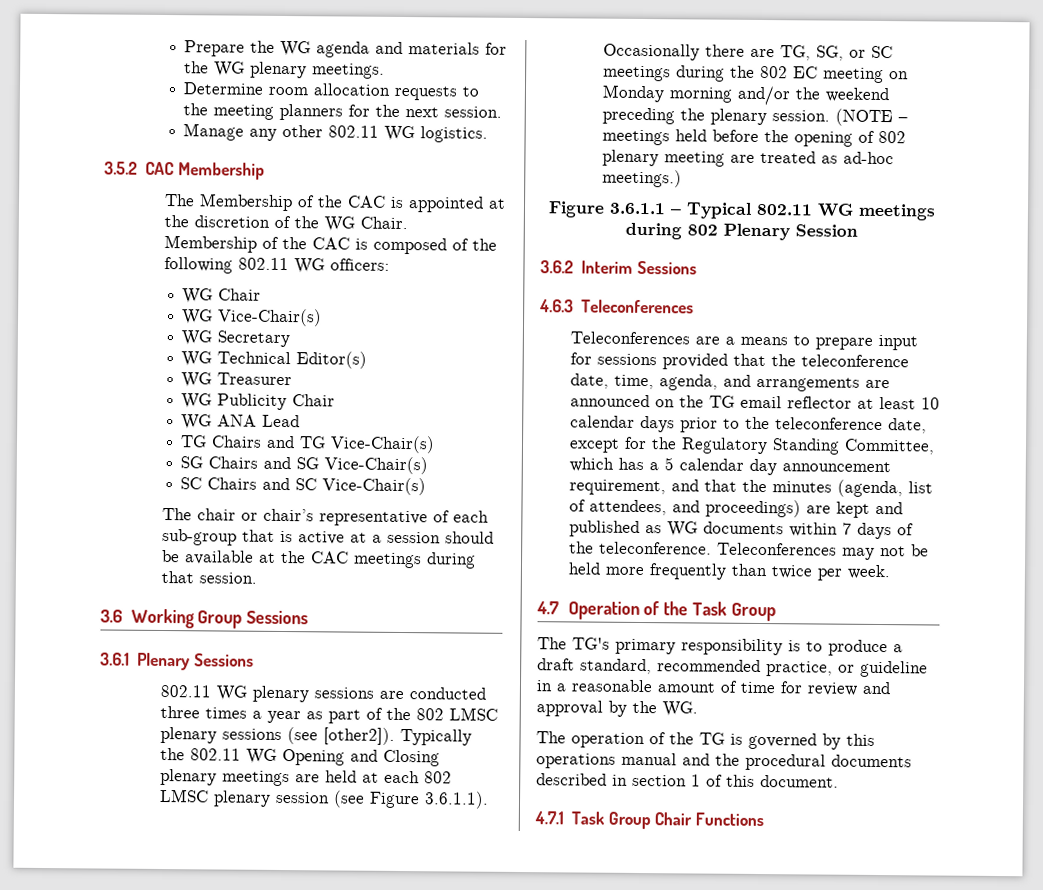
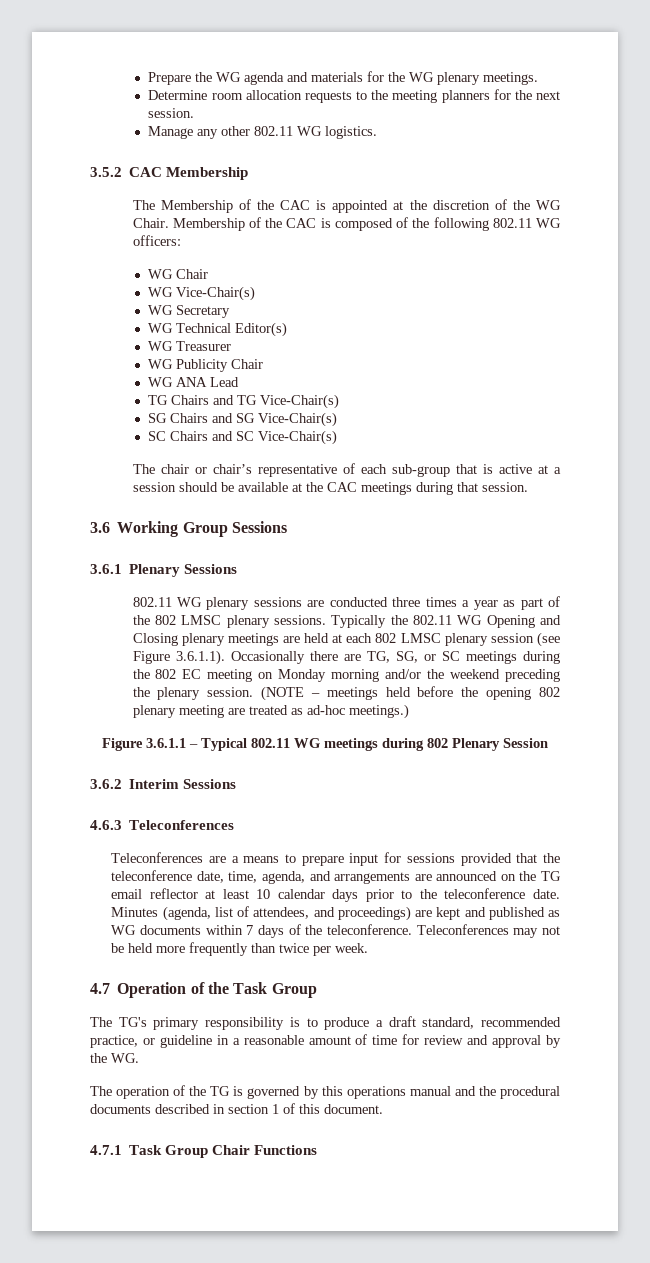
- 802.11 WG plenary sessions are conducted three times a year as part of the 802 LMSC plenary sessions (see [other2]).
+ 802.11 WG plenary sessions are conducted three times a year as part of the 802 LMSC plenary sessions.
- (NOTE – meetings held before the opening of 802 plenary meeting are treated as ad-hoc meetings.)
+ (NOTE – meetings held before the opening 802 plenary meeting are treated as ad-hoc meetings.)
- Teleconferences are a means to prepare input for sessions provided that the teleconference date, time, agenda, and arrangements are announced on the TG email reflector at least 10 calendar days prior to the teleconference date, except for the Regulatory Standing Committee, which has a 5 calendar day announcement requirement, and that the minutes (agenda, list of attendees, and proceedings) are kept and published as WG documents within 7 days of the teleconference.
+ Teleconferences are a means to prepare input for sessions provided that the teleconference date, time, agenda, and arrangements are announced on the TG email reflector at least 10 calendar days prior to the teleconference date. Minutes (agenda, list of attendees, and proceedings) are kept and published as WG documents within 7 days of the teleconference.

